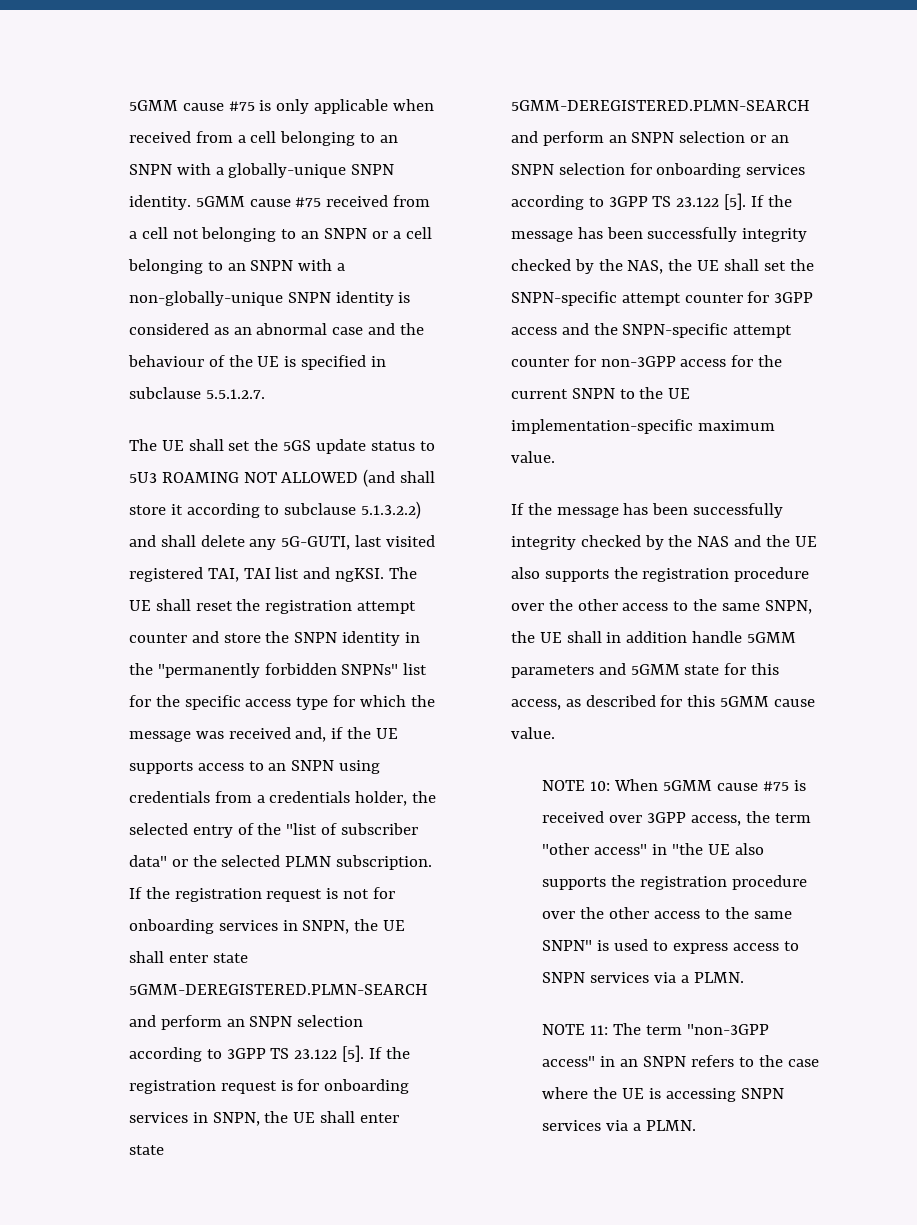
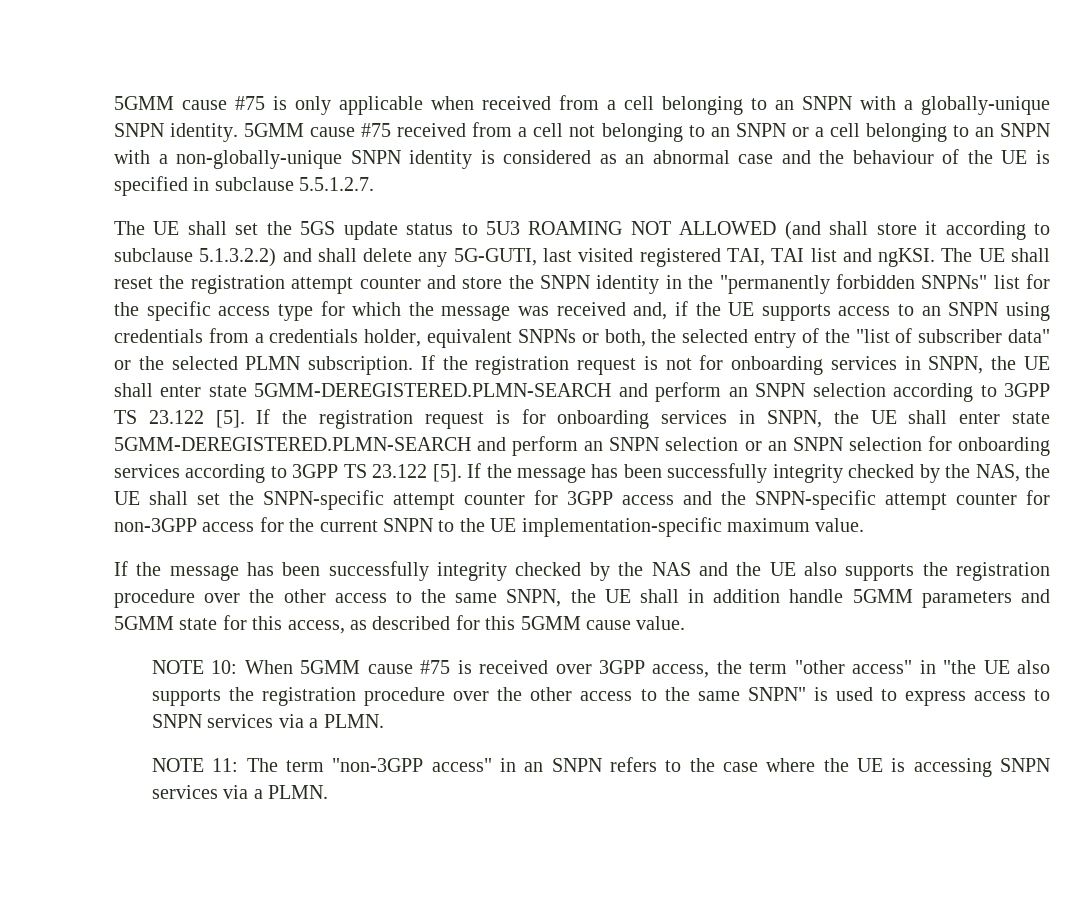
- The UE shall reset the registration attempt counter and store the SNPN identity in the "permanently forbidden SNPNs" list for the specific access type for which the message was received and, if the UE supports access to an SNPN using credentials from a credentials holder, the selected entry of the "list of subscriber data" or the selected PLMN subscription.
+ The UE shall reset the registration attempt counter and store the SNPN identity in the "permanently forbidden SNPNs" list for the specific access type for which the message was received and, if the UE supports access to an SNPN using credentials from a credentials holder, equivalent SNPNs or both, the selected entry of the "list of subscriber data" or the selected PLMN subscription.

